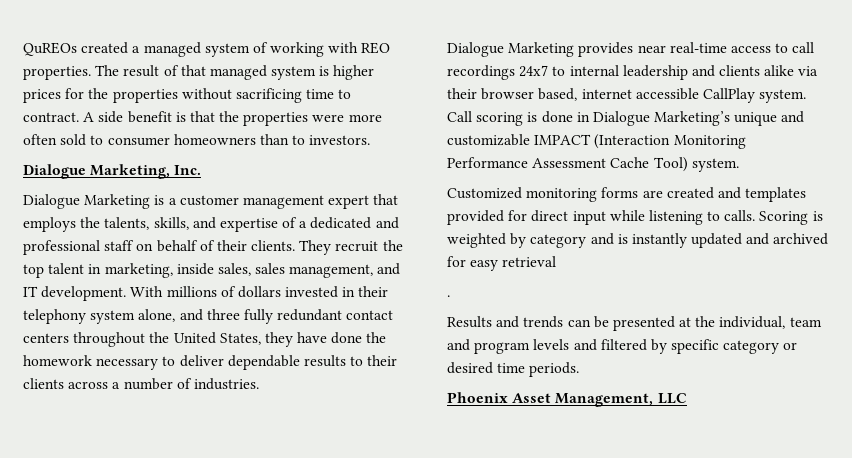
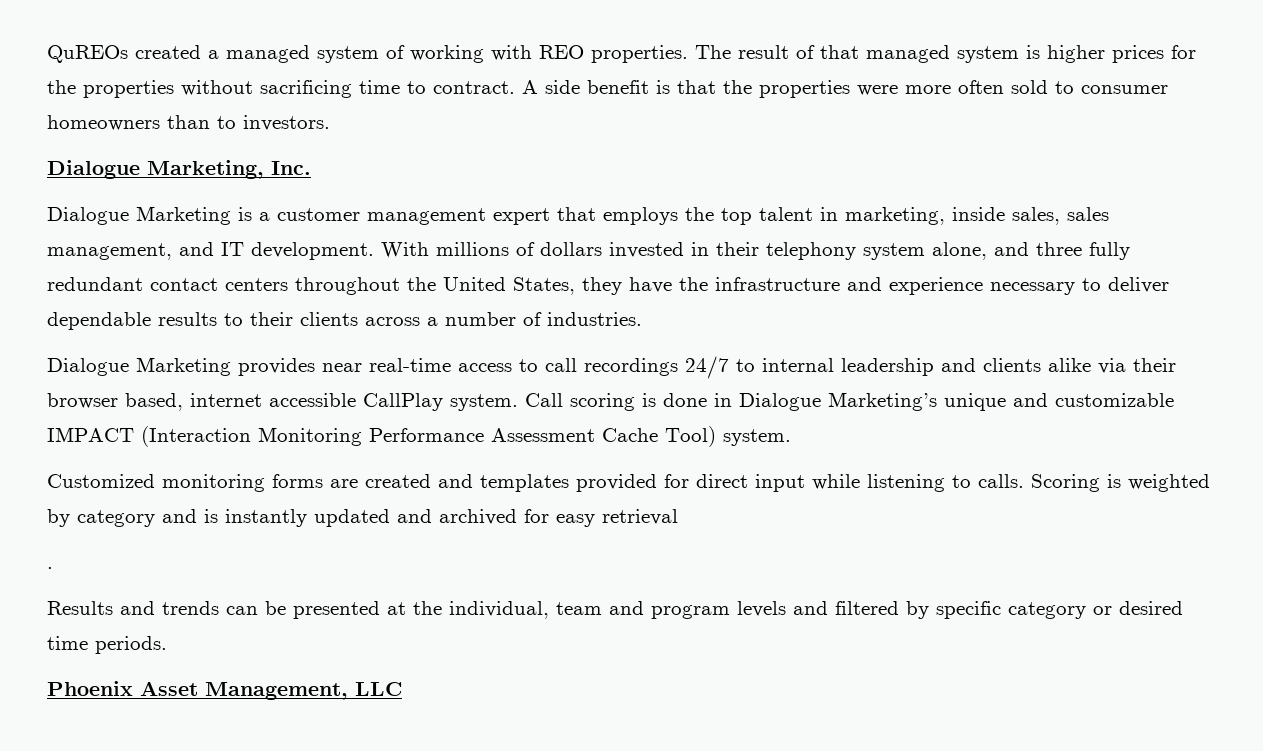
- Dialogue Marketing is a customer management expert that employs the talents, skills, and expertise of a dedicated and professional staff on behalf of their clients. They recruit the top talent in marketing, inside sales, sales management, and IT development.
+ Dialogue Marketing is a customer management expert that employs the top talent in marketing, inside sales, sales management, and IT development.
- With millions of dollars invested in their telephony system alone, and three fully redundant contact centers throughout the United States, they have done the homework necessary to deliver dependable results to their clients across a number of industries.
+ With millions of dollars invested in their telephony system alone, and three fully redundant contact centers throughout the United States, they have the infrastructure and experience necessary to deliver dependable results to their clients across a number of industries.
- Dialogue Marketing provides near real-time access to call recordings 24x7 to internal leadership and clients alike via their browser based, internet accessible CallPlay system.
+ Dialogue Marketing provides near real-time access to call recordings 24/7 to internal leadership and clients alike via their browser based, internet accessible CallPlay system.

